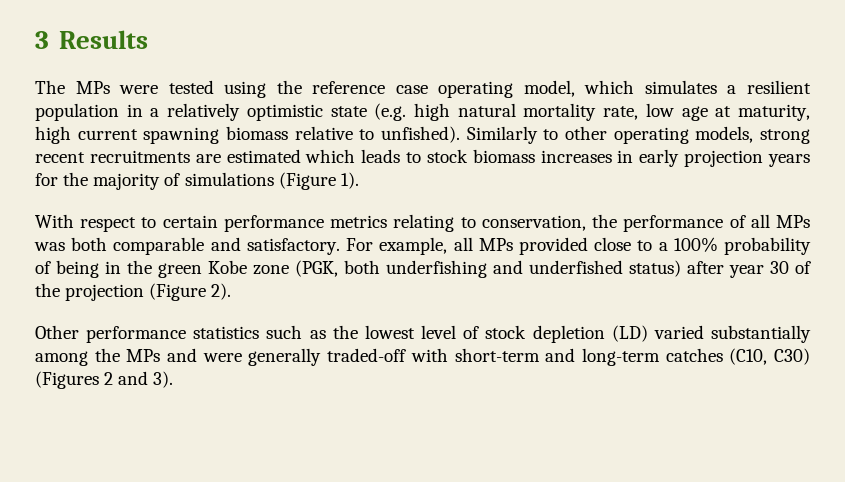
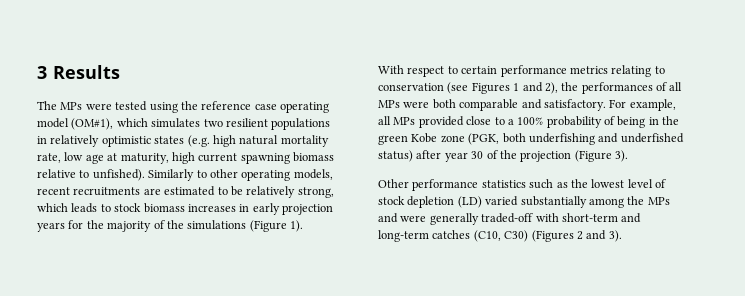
- The MPs were tested using the reference case operating model, which simulates a resilient population in a relatively optimistic state (e.g. high natural mortality rate, low age at maturity, high current spawning biomass relative to unfished).
+ The MPs were tested using the reference case operating model (OM#1), which simulates two resilient populations in relatively optimistic states (e.g. high natural mortality rate, low age at maturity, high current spawning biomass relative to unfished).
- Similarly to other operating models, strong recent recruitments are estimated which leads to stock biomass increases in early projection years for the majority of simulations (Figure 1).
+ Similarly to other operating models, recent recruitments are estimated to be relatively strong, which leads to stock biomass increases in early projection years for the majority of the simulations (Figure 1).
- With respect to certain performance metrics relating to conservation, the performance of all MPs was both comparable and satisfactory.
+ With respect to certain performance metrics relating to conservation (see Figures 1 and 2), the performances of all MPs were both comparable and satisfactory.
- For example, all MPs provided close to a 100% probability of being in the green Kobe zone (PGK, both underfishing and underfished status) after year 30 of the projection (Figure 2).
+ For example, all MPs provided close to a 100% probability of being in the green Kobe zone (PGK, both underfishing and underfished status) after year 30 of the projection (Figure 3).

